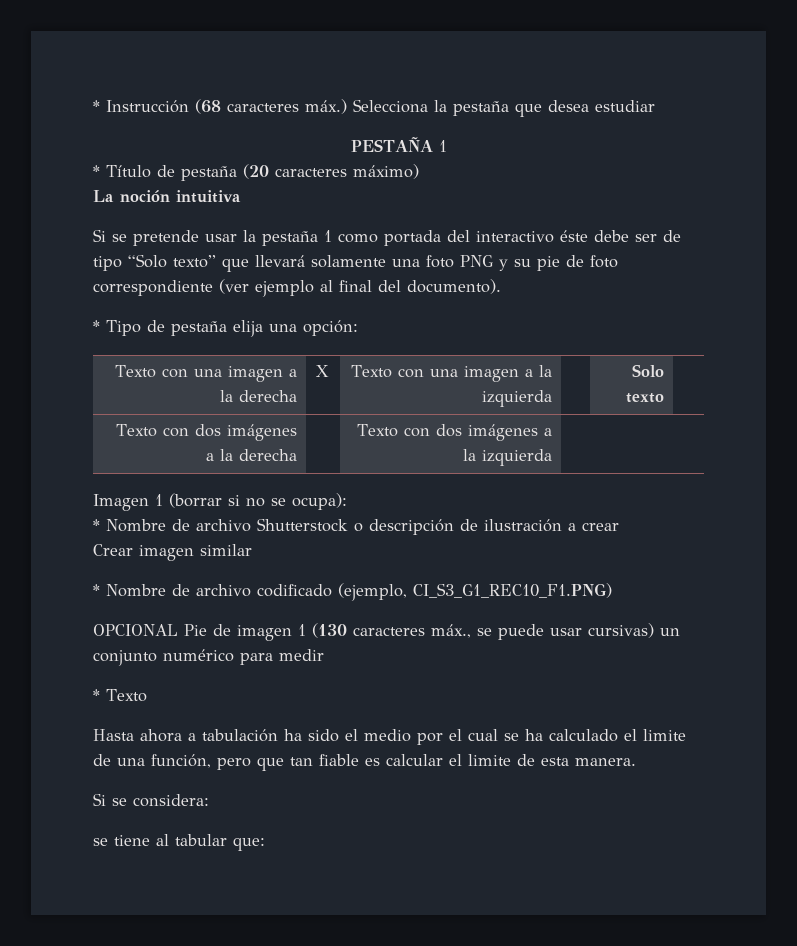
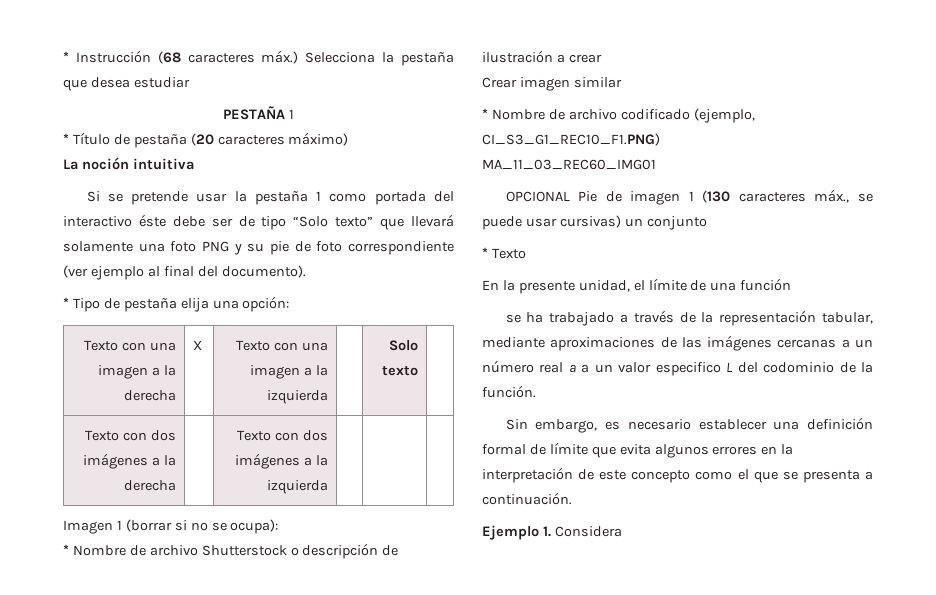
+ MA_11_03_REC60_IMG01
- OPCIONAL Pie de imagen 1 (130 caracteres máx., se puede usar cursivas) un conjunto numérico para medir
+ OPCIONAL Pie de imagen 1 (130 caracteres máx., se puede usar cursivas) un conjunto
- Hasta ahora a tabulación ha sido el medio por el cual se ha calculado el limite de una función, pero que tan fiable es calcular el limite de esta manera.
- Si se considera:
- se tiene al tabular que:
+ En la presente unidad, el límite de una función
+ se ha trabajado a través de la representación tabular, mediante aproximaciones de las imágenes cercanas a un número real a a un valor especifico L del codominio de la función.
+ Sin embargo, es necesario establecer una definición formal de límite que evita algunos errores en la interpretación de este concepto como el que se presenta a continuación.
+ Ejemplo 1. Considera

